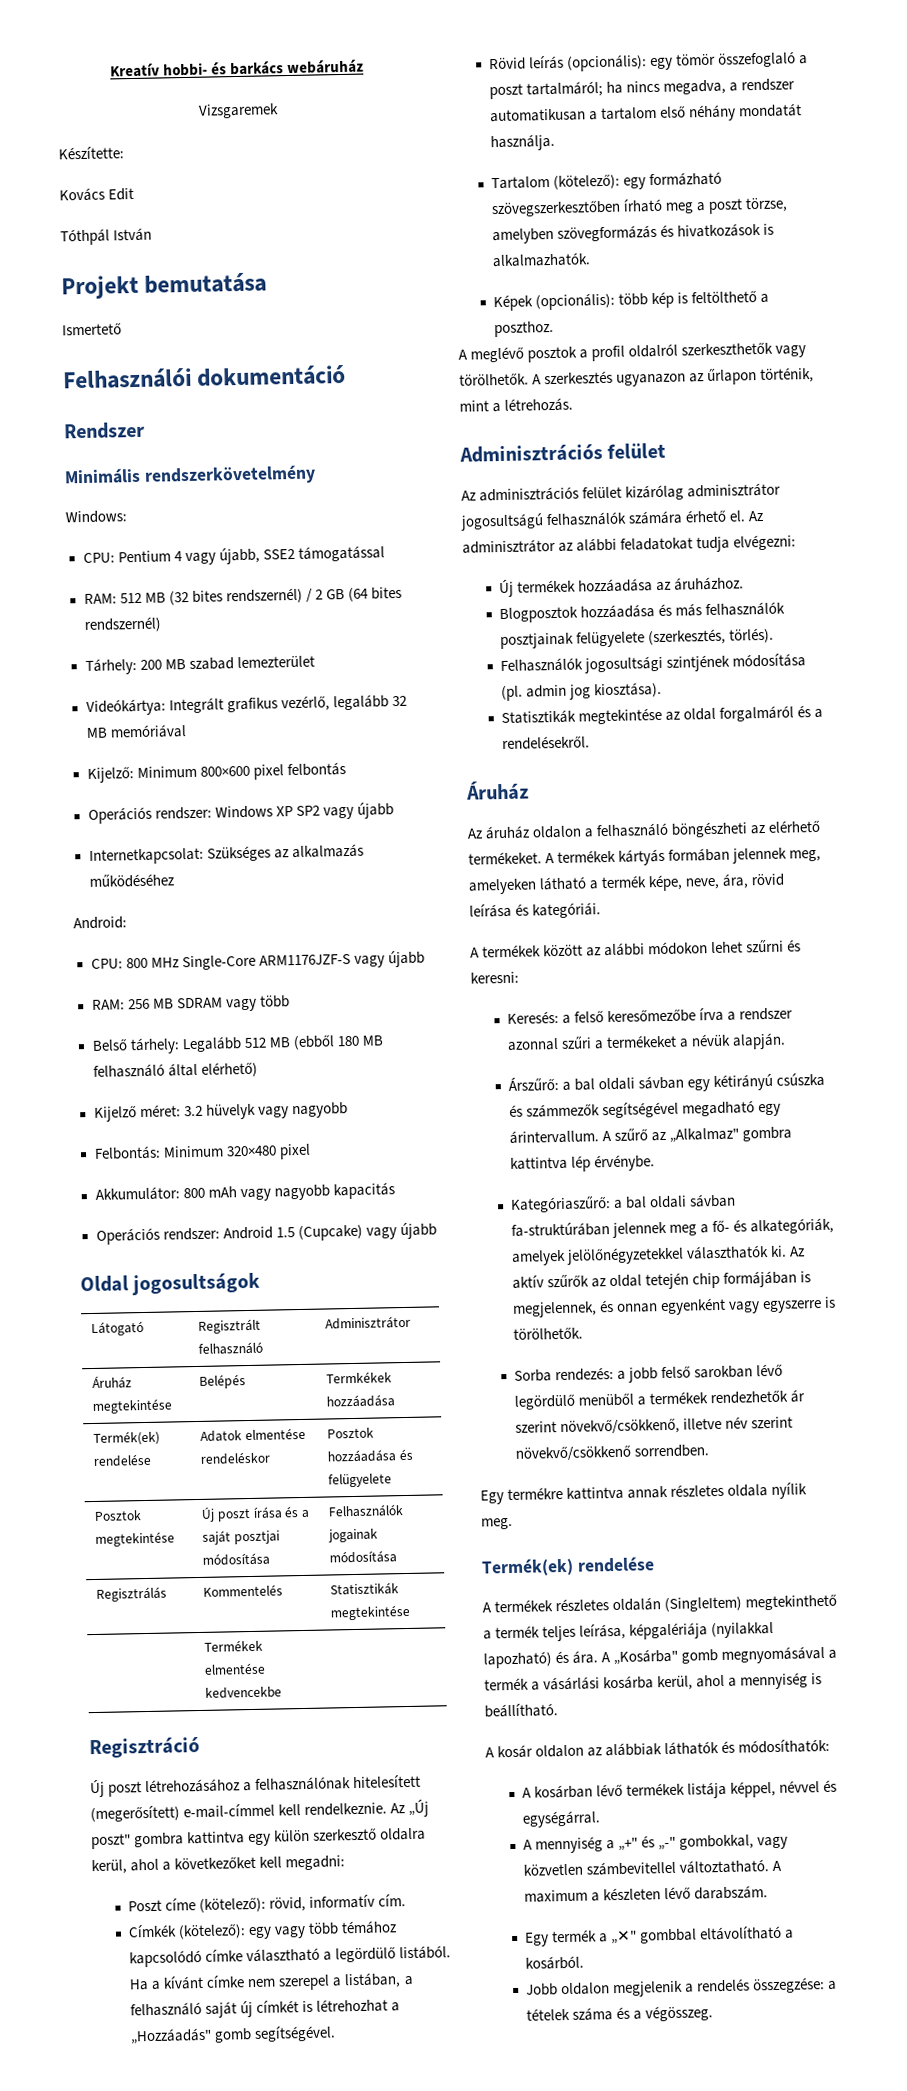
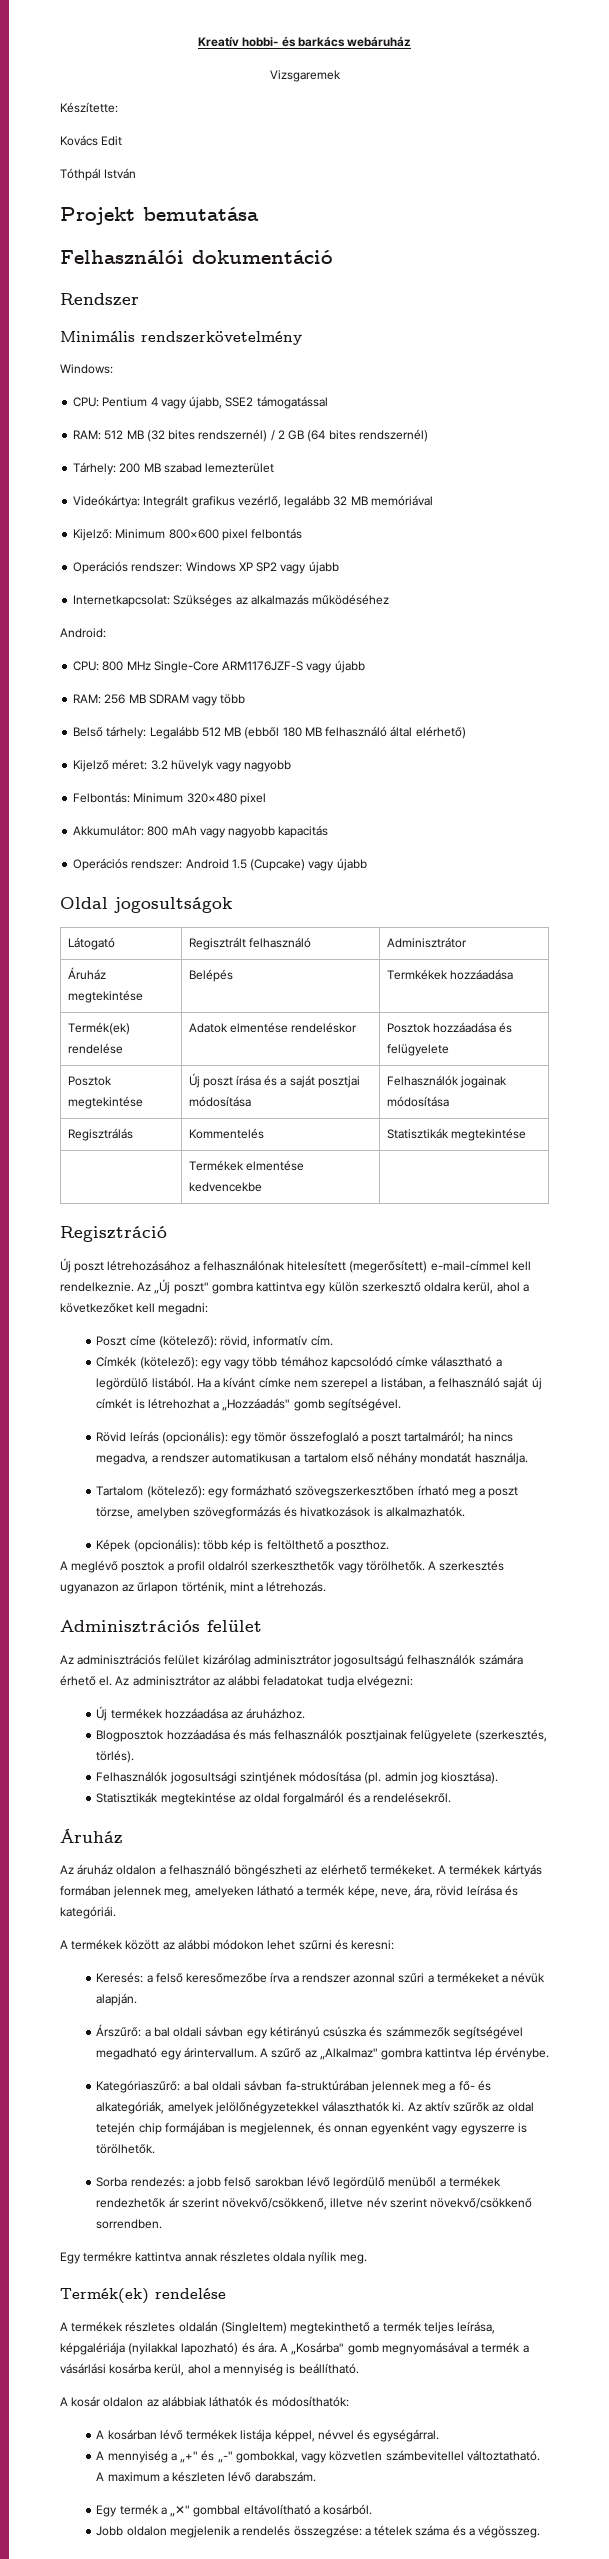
- Ismertető

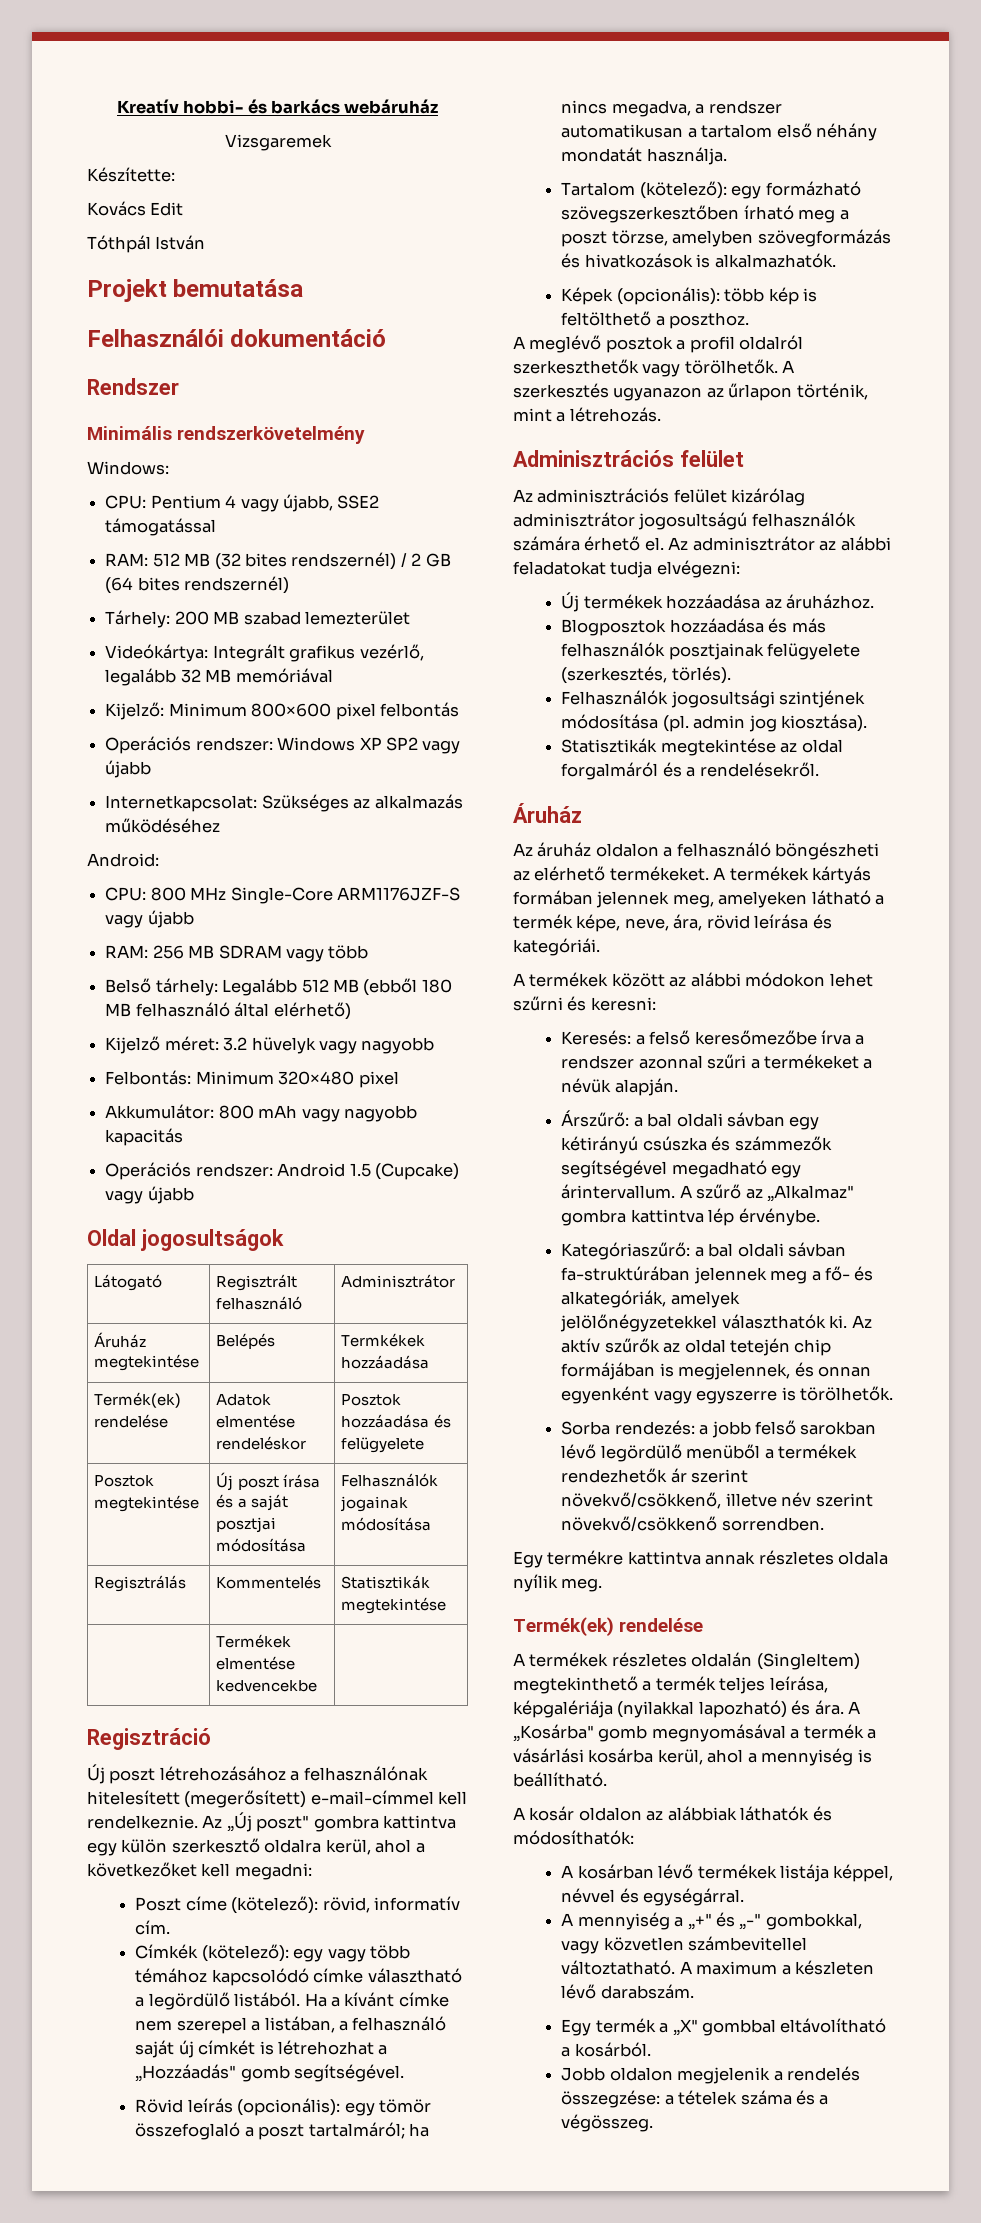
- Egy termék a „✕" gombbal eltávolítható a kosárból.
+ Egy termék a „X" gombbal eltávolítható a kosárból.

